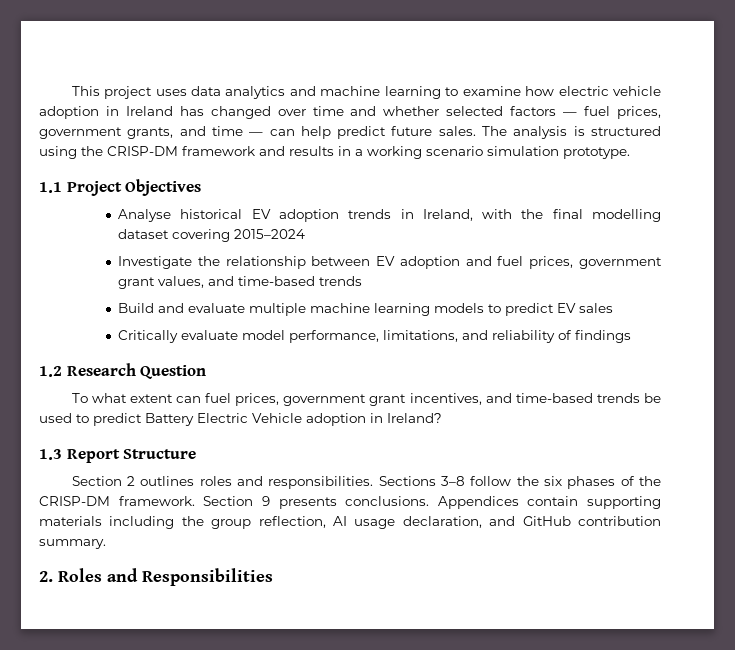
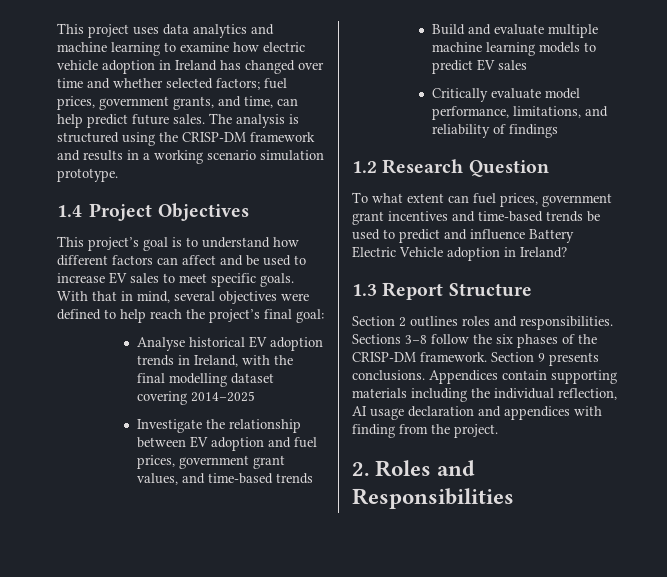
- This project uses data analytics and machine learning to examine how electric vehicle adoption in Ireland has changed over time and whether selected factors — fuel prices, government grants, and time — can help predict future sales.
+ This project uses data analytics and machine learning to examine how electric vehicle adoption in Ireland has changed over time and whether selected factors; fuel prices, government grants, and time, can help predict future sales.
- 1.1 Project Objectives
+ 1.4 Project Objectives
+ This project’s goal is to understand how different factors can affect and be used to increase EV sales to meet specific goals. With that in mind, several objectives were defined to help reach the project’s final goal:
- Analyse historical EV adoption trends in Ireland, with the final modelling dataset covering 2015–2024
+ Analyse historical EV adoption trends in Ireland, with the final modelling dataset covering 2014–2025
- To what extent can fuel prices, government grant incentives, and time-based trends be used to predict Battery Electric Vehicle adoption in Ireland?
+ To what extent can fuel prices, government grant incentives and time-based trends be used to predict and influence Battery Electric Vehicle adoption in Ireland?
- Appendices contain supporting materials including the group reflection, AI usage declaration, and GitHub contribution summary.
+ Appendices contain supporting materials including the individual reflection, AI usage declaration and appendices with finding from the project.

